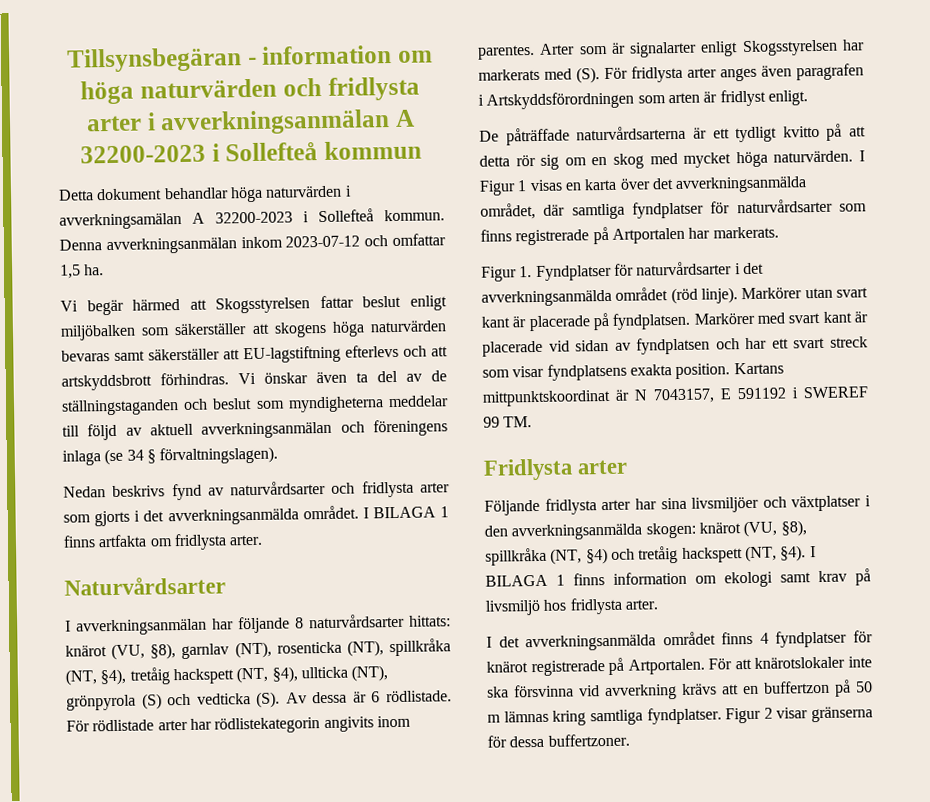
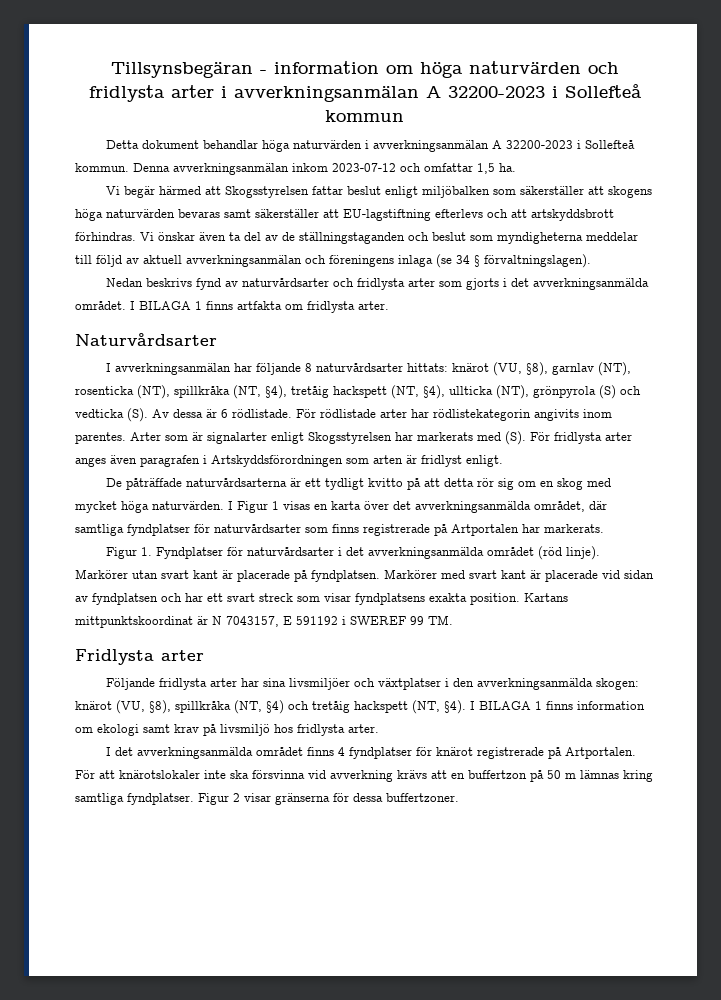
- Detta dokument behandlar höga naturvärden i avverkningsamälan A 32200-2023 i Sollefteå kommun.
+ Detta dokument behandlar höga naturvärden i avverkningsanmälan A 32200-2023 i Sollefteå kommun.

